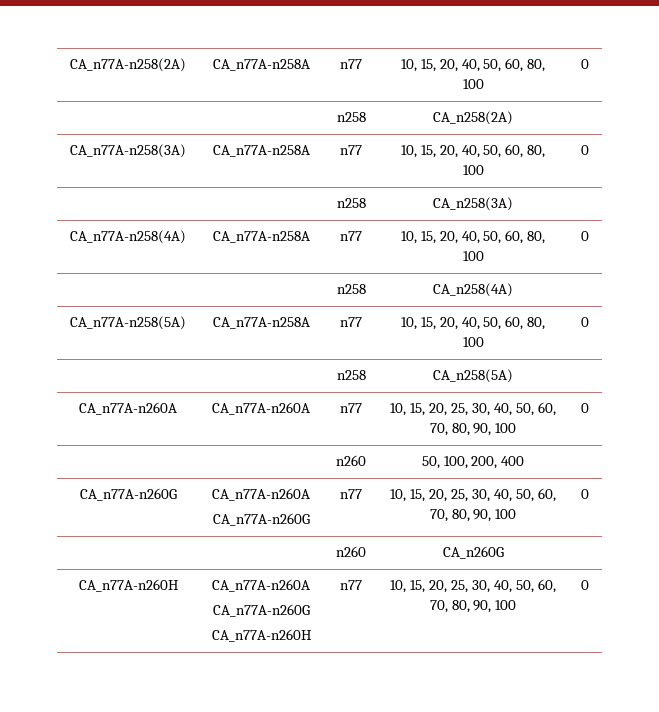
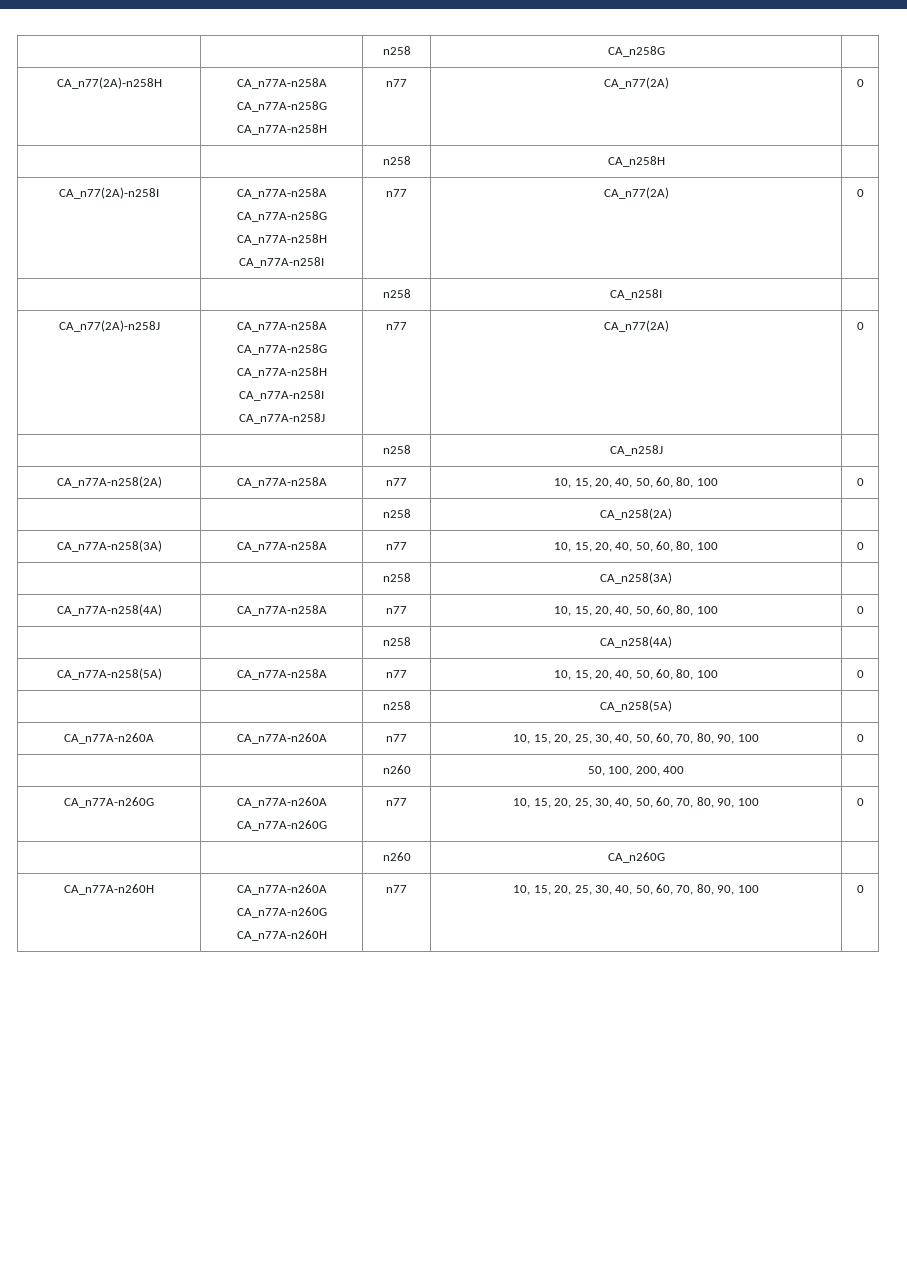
+ | | n258 | CA_n258G |
+ CA_n77(2A)-n258H | CA_n77A-n258A
+ CA_n77A-n258G
+ CA_n77A-n258H | n77 | CA_n77(2A) | 0
+ | | n258 | CA_n258H |
+ CA_n77(2A)-n258I | CA_n77A-n258A
+ CA_n77A-n258G
+ CA_n77A-n258H
+ CA_n77A-n258I | n77 | CA_n77(2A) | 0
+ | | n258 | CA_n258I |
+ CA_n77(2A)-n258J | CA_n77A-n258A
+ CA_n77A-n258G
+ CA_n77A-n258H
+ CA_n77A-n258I
+ CA_n77A-n258J | n77 | CA_n77(2A) | 0
+ | | n258 | CA_n258J |

